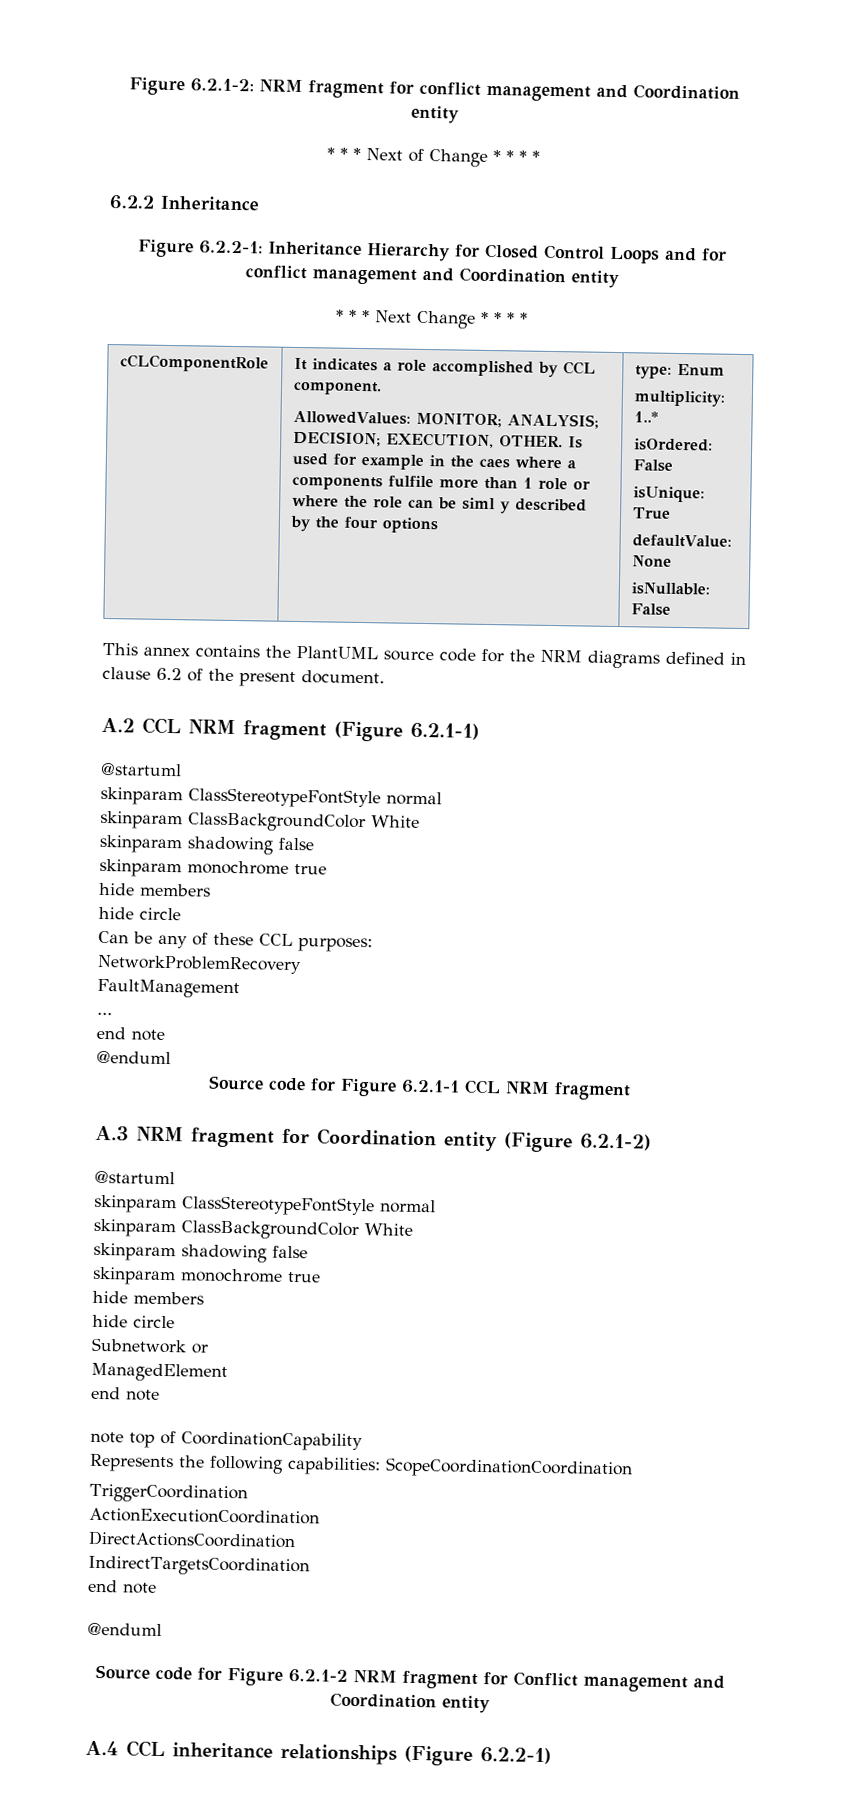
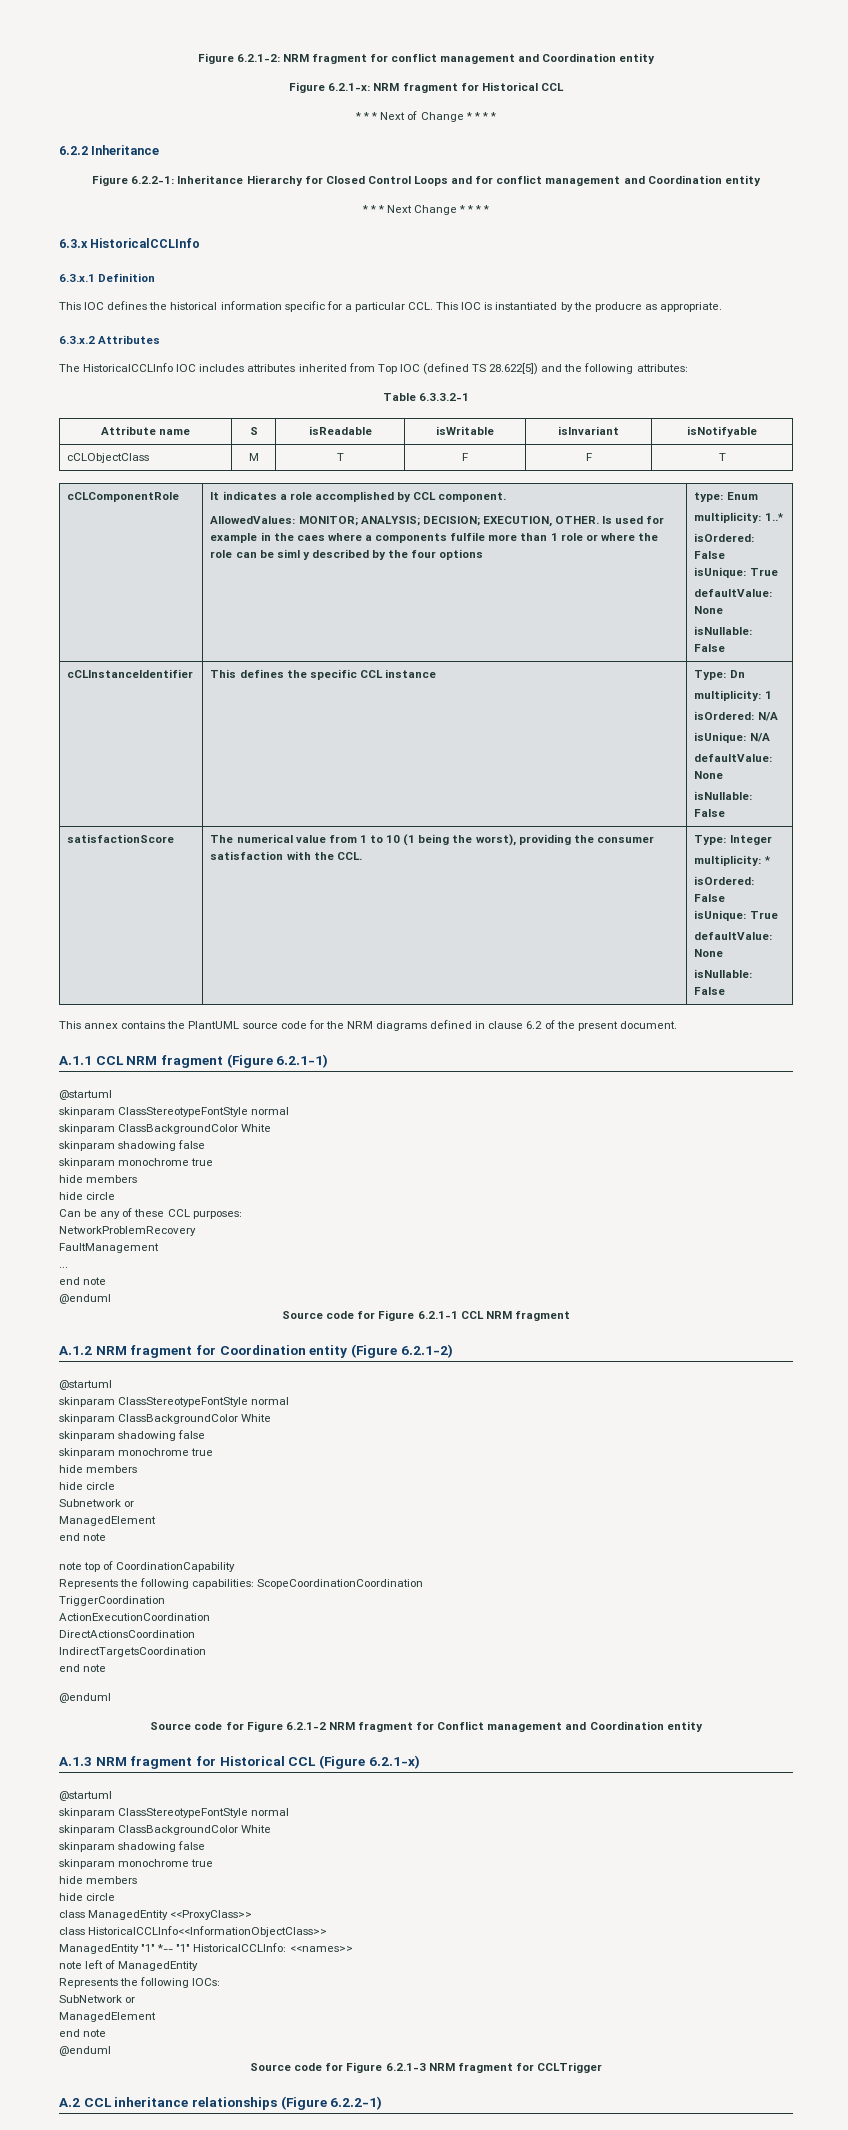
+ Figure 6.2.1-x: NRM fragment for Historical CCL
+ 6.3.x HistoricalCCLInfo
+ 6.3.x.1 Definition
+ This IOC defines the historical information specific for a particular CCL. This IOC is instantiated by the producre as appropriate.
+ 6.3.x.2 Attributes
+ The HistoricalCCLInfo IOC includes attributes inherited from Top IOC (defined TS 28.622[5]) and the following attributes:
+ Table 6.3.3.2-1
+ Attribute name | S | isReadable | isWritable | isInvariant | isNotifyable
+ cCLObjectClass | M | T | F | F | T
+ cCLInstanceIdentifier | This defines the specific CCL instance | Type: Dn
+ multiplicity: 1
+ isOrdered: N/A
+ isUnique: N/A
+ defaultValue: None
+ isNullable: False
+ satisfactionScore | The numerical value from 1 to 10 (1 being the worst), providing the consumer satisfaction with the CCL. | Type: Integer
+ multiplicity: *
+ isOrdered: False
+ isUnique: True
+ defaultValue: None
+ isNullable: False
- A.2 CCL NRM fragment (Figure 6.2.1-1)
+ A.1.1 CCL NRM fragment (Figure 6.2.1-1)
- A.3 NRM fragment for Coordination entity (Figure 6.2.1-2)
+ A.1.2 NRM fragment for Coordination entity (Figure 6.2.1-2)
- A.4 CCL inheritance relationships (Figure 6.2.2-1)
+ A.1.3 NRM fragment for Historical CCL (Figure 6.2.1-x)
+ @startuml
+ skinparam ClassStereotypeFontStyle normal
+ skinparam ClassBackgroundColor White
+ skinparam shadowing false
+ skinparam monochrome true
+ hide members
+ hide circle
+ class ManagedEntity <<ProxyClass>>
+ class HistoricalCCLInfo<<InformationObjectClass>>
+ ManagedEntity "1" *-- "1" HistoricalCCLInfo: <<names>>
+ note left of ManagedEntity
+ Represents the following IOCs:
+ SubNetwork or
+ ManagedElement
+ end note
+ @enduml
+ Source code for Figure 6.2.1-3 NRM fragment for CCLTrigger
+ A.2 CCL inheritance relationships (Figure 6.2.2-1)

